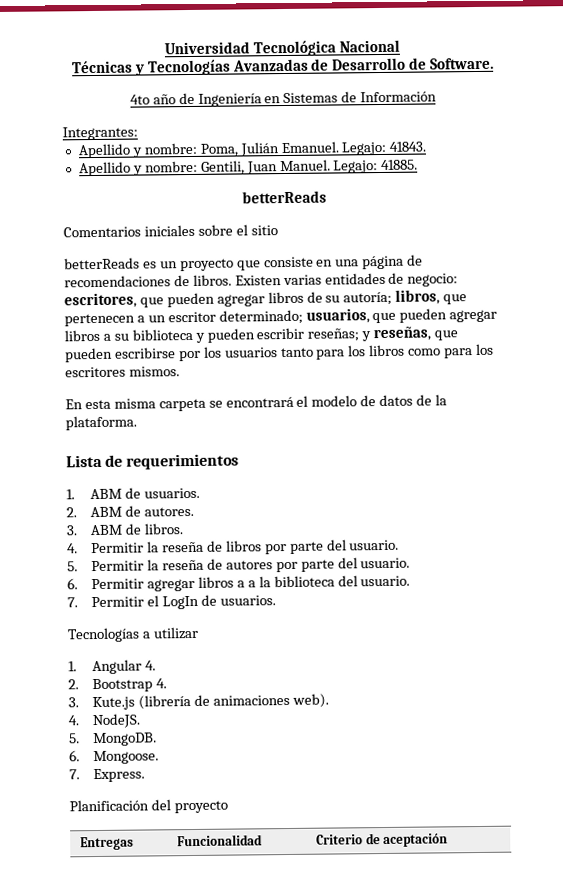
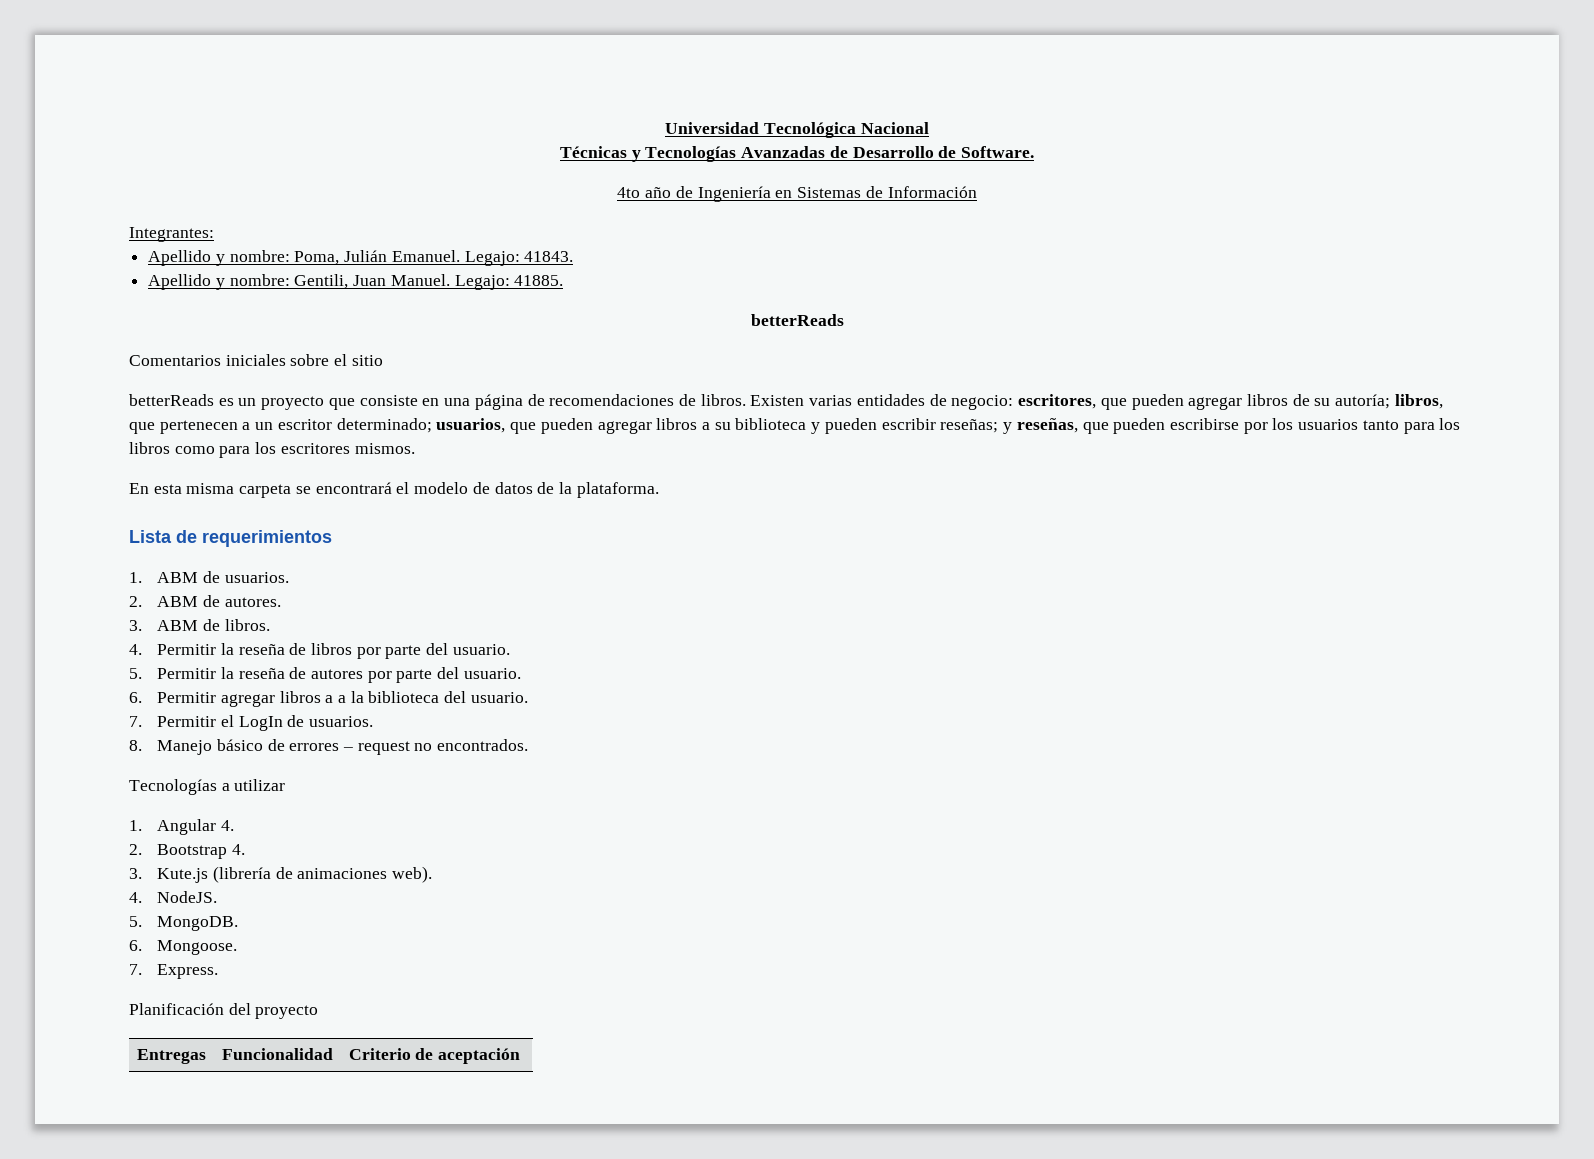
+ 8. Manejo básico de errores – request no encontrados.

